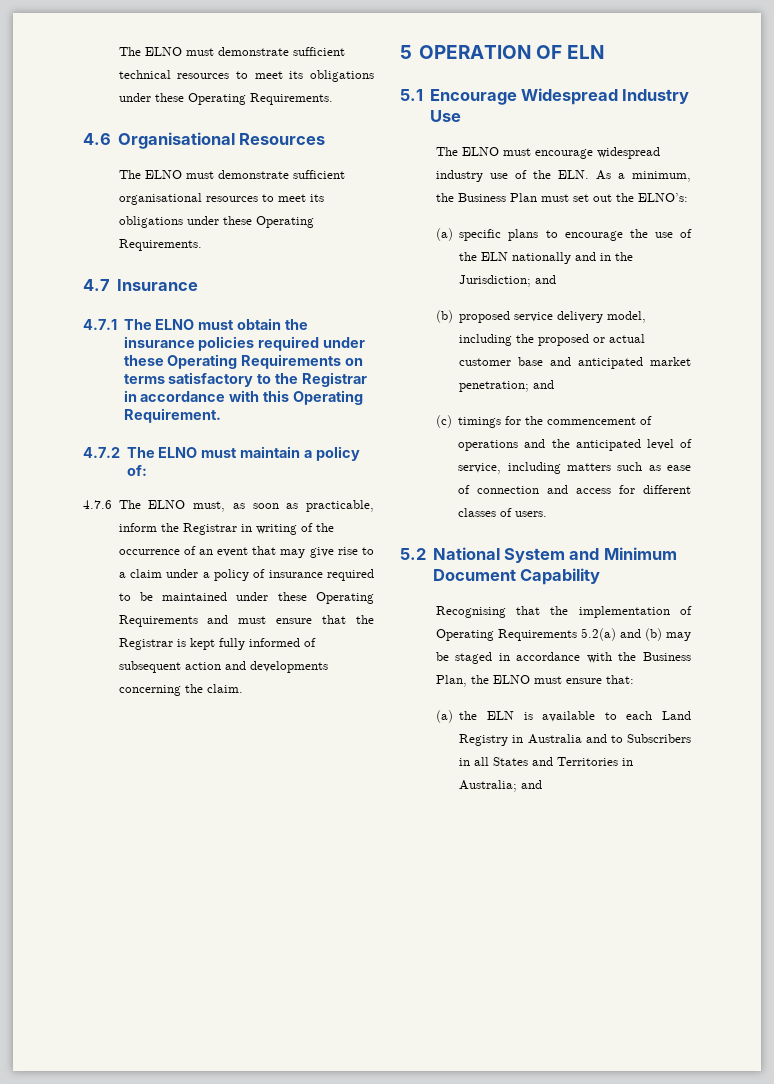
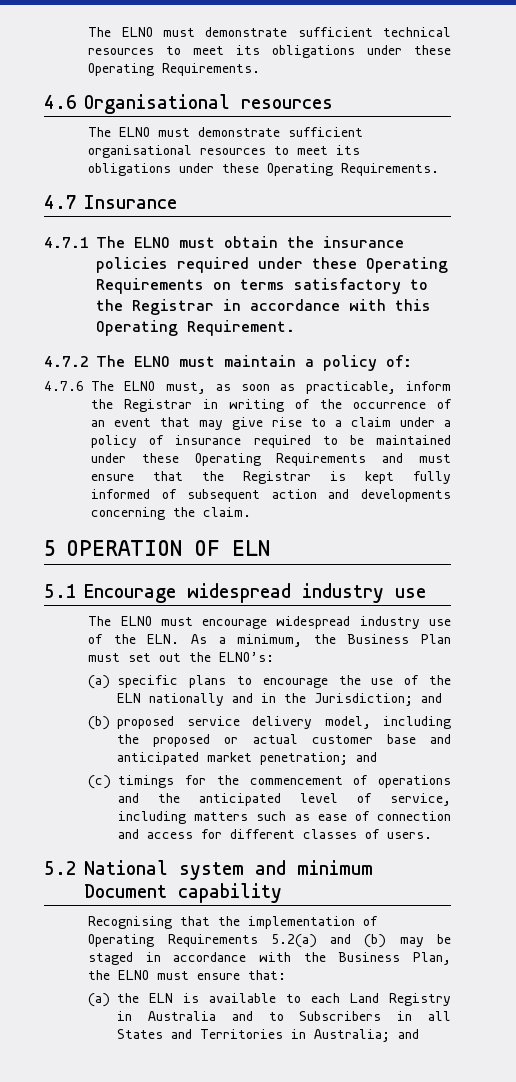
- 4.6 Organisational Resources
+ 4.6 Organisational resources
- 5.1 Encourage Widespread Industry Use
+ 5.1 Encourage widespread industry use
- 5.2 National System and Minimum Document Capability
+ 5.2 National system and minimum Document capability

